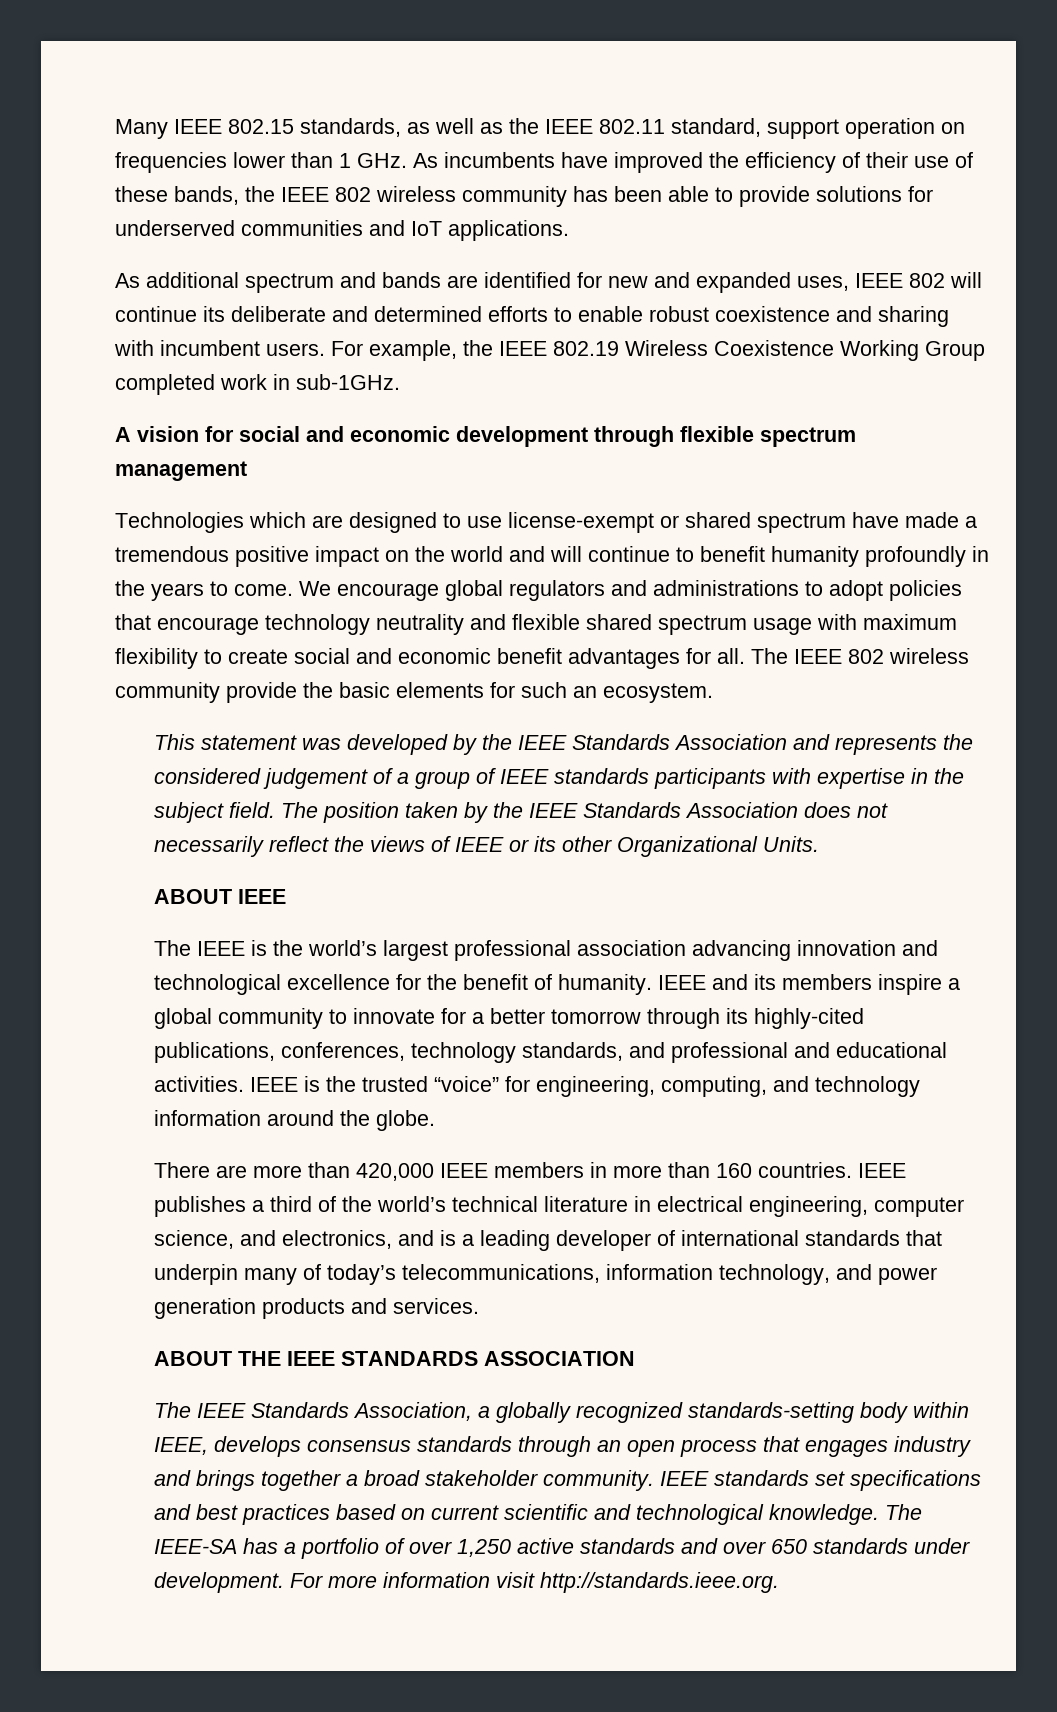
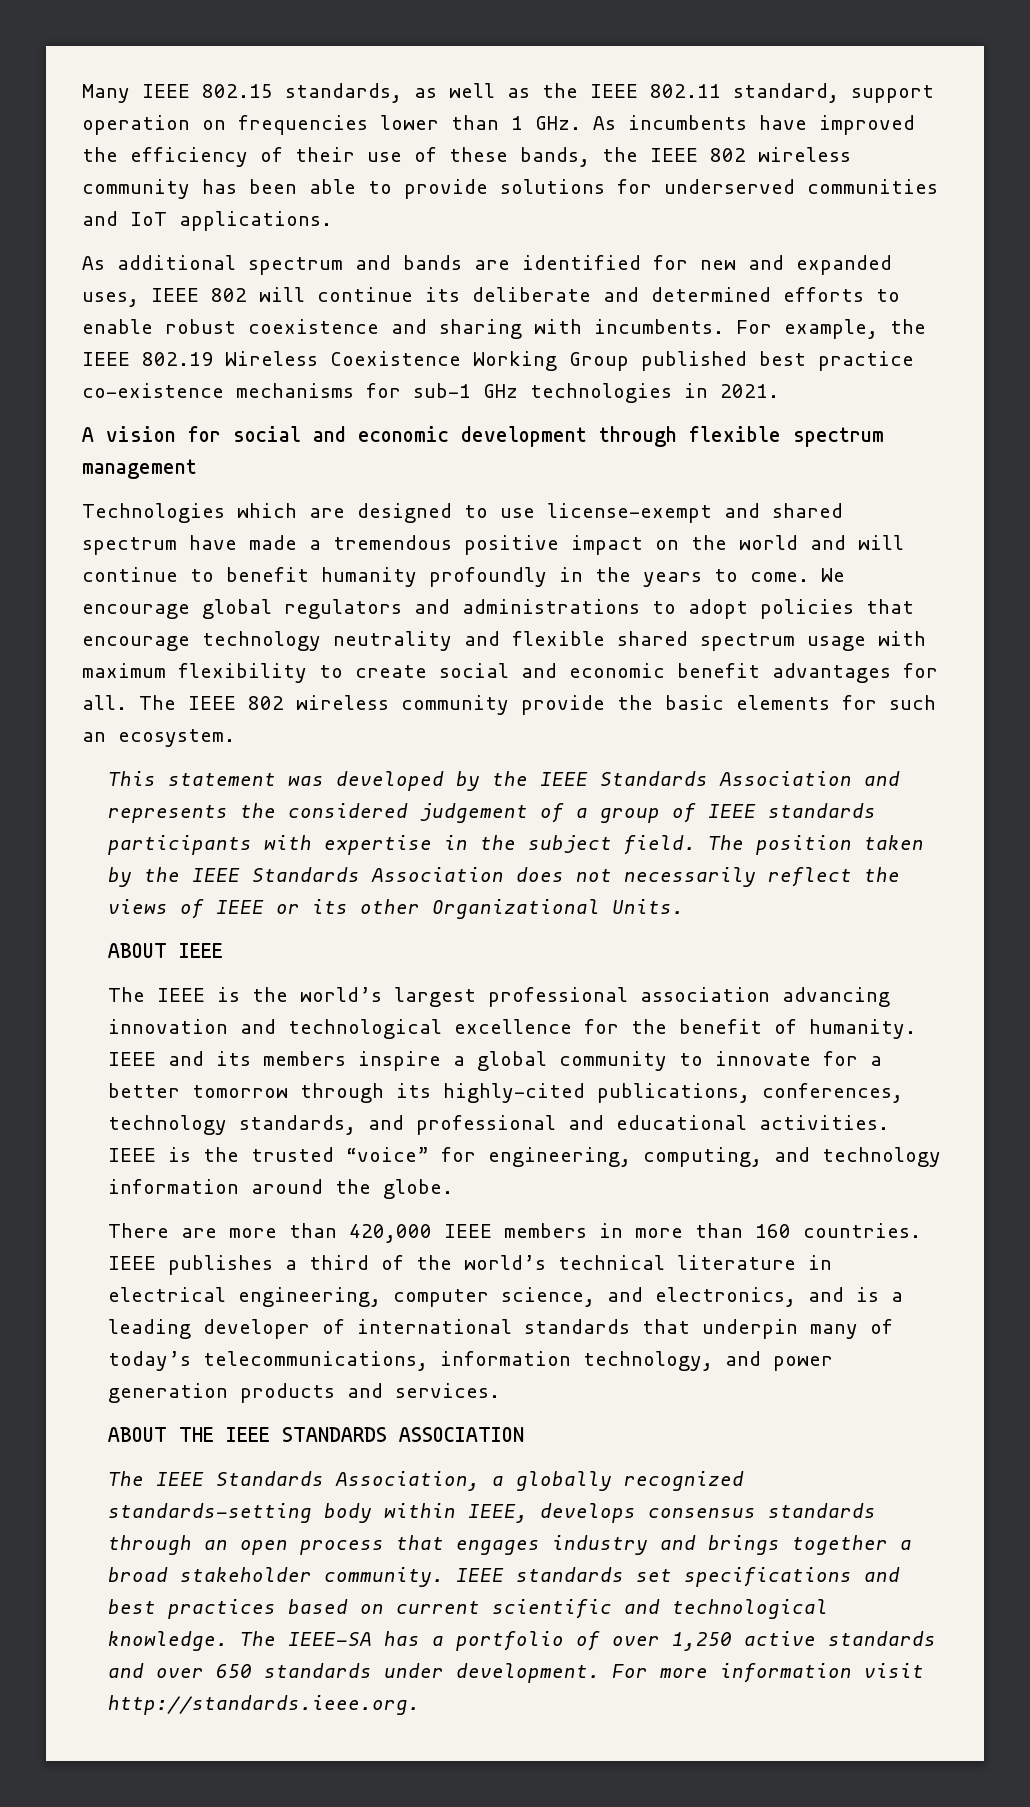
- As additional spectrum and bands are identified for new and expanded uses, IEEE 802 will continue its deliberate and determined efforts to enable robust coexistence and sharing with incumbent users.
+ As additional spectrum and bands are identified for new and expanded uses, IEEE 802 will continue its deliberate and determined efforts to enable robust coexistence and sharing with incumbents.
- For example, the IEEE 802.19 Wireless Coexistence Working Group completed work in sub-1GHz.
+ For example, the IEEE 802.19 Wireless Coexistence Working Group published best practice co-existence mechanisms for sub-1 GHz technologies in 2021.
- Technologies which are designed to use license-exempt or shared spectrum have made a tremendous positive impact on the world and will continue to benefit humanity profoundly in the years to come.
+ Technologies which are designed to use license-exempt and shared spectrum have made a tremendous positive impact on the world and will continue to benefit humanity profoundly in the years to come.

